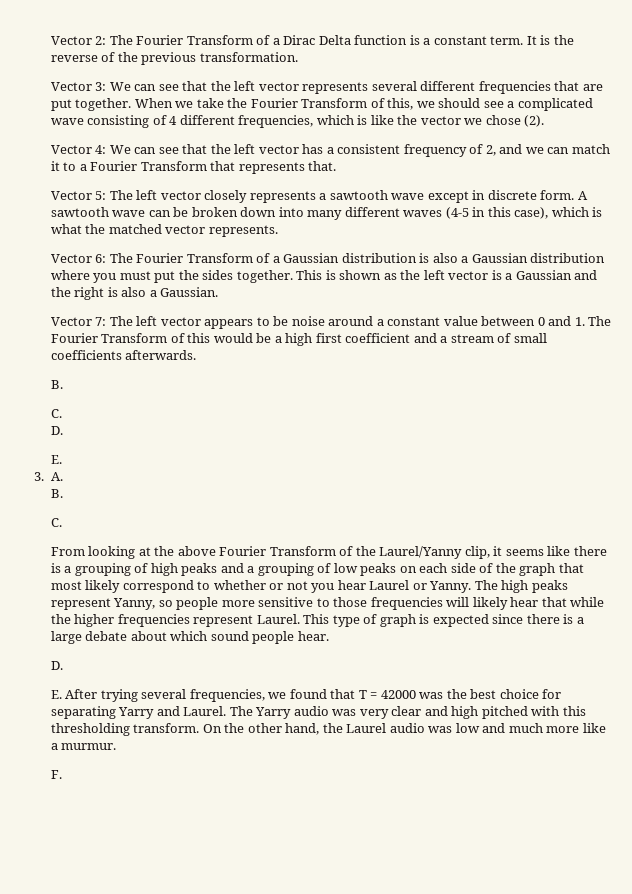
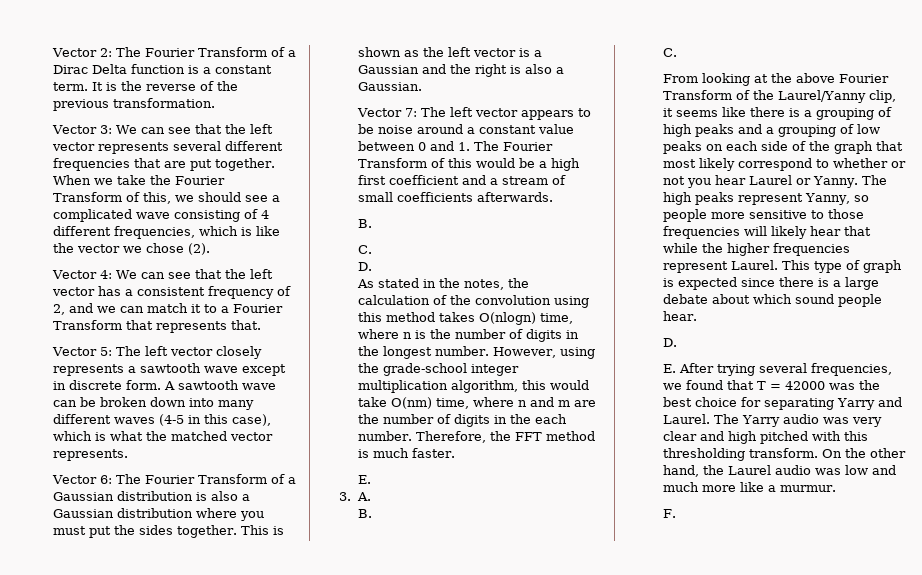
+ As stated in the notes, the calculation of the convolution using this method takes O(nlogn) time, where n is the number of digits in the longest number. However, using the grade-school integer multiplication algorithm, this would take O(nm) time, where n and m are the number of digits in the each number. Therefore, the FFT method is much faster.

